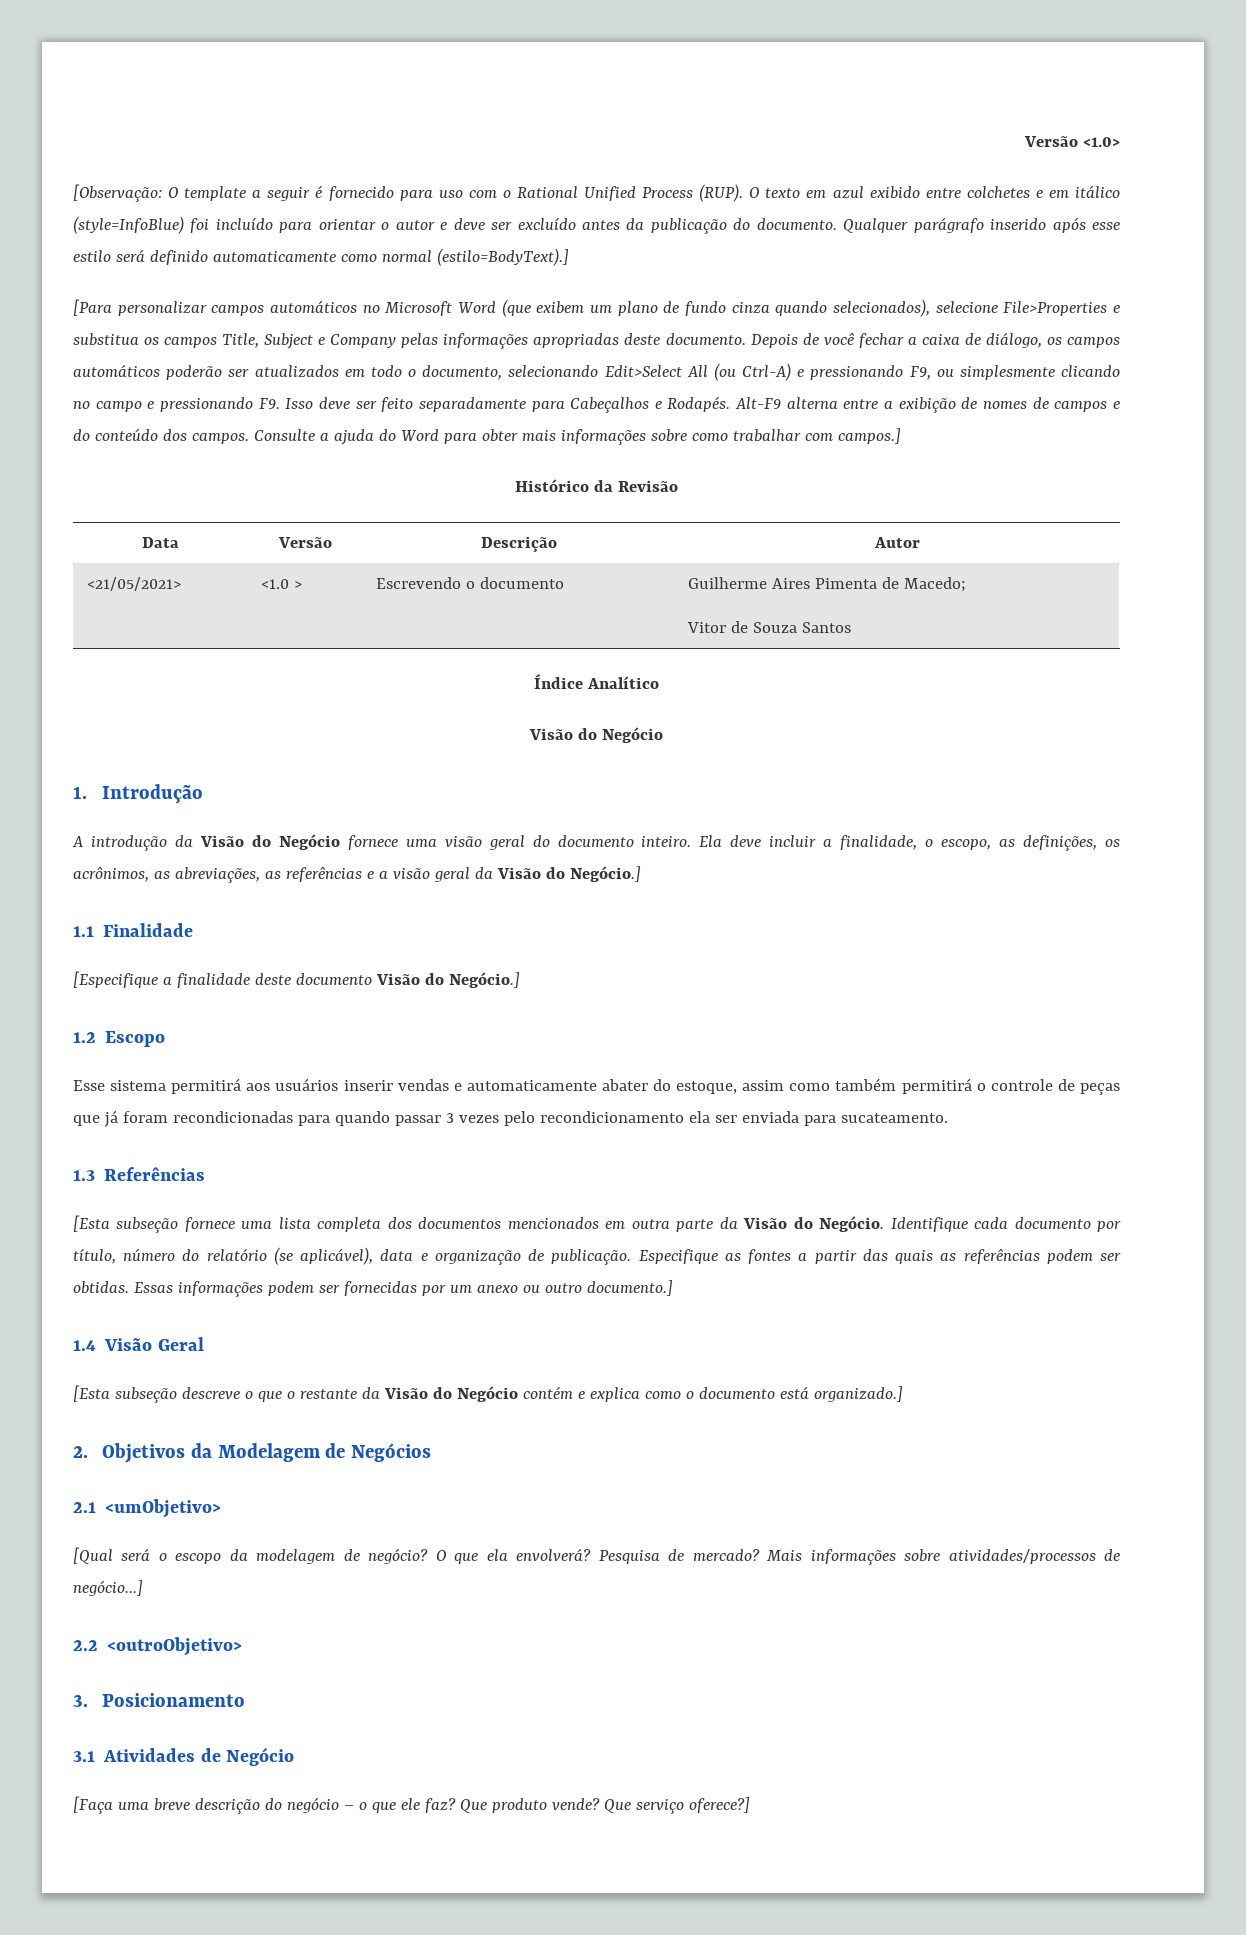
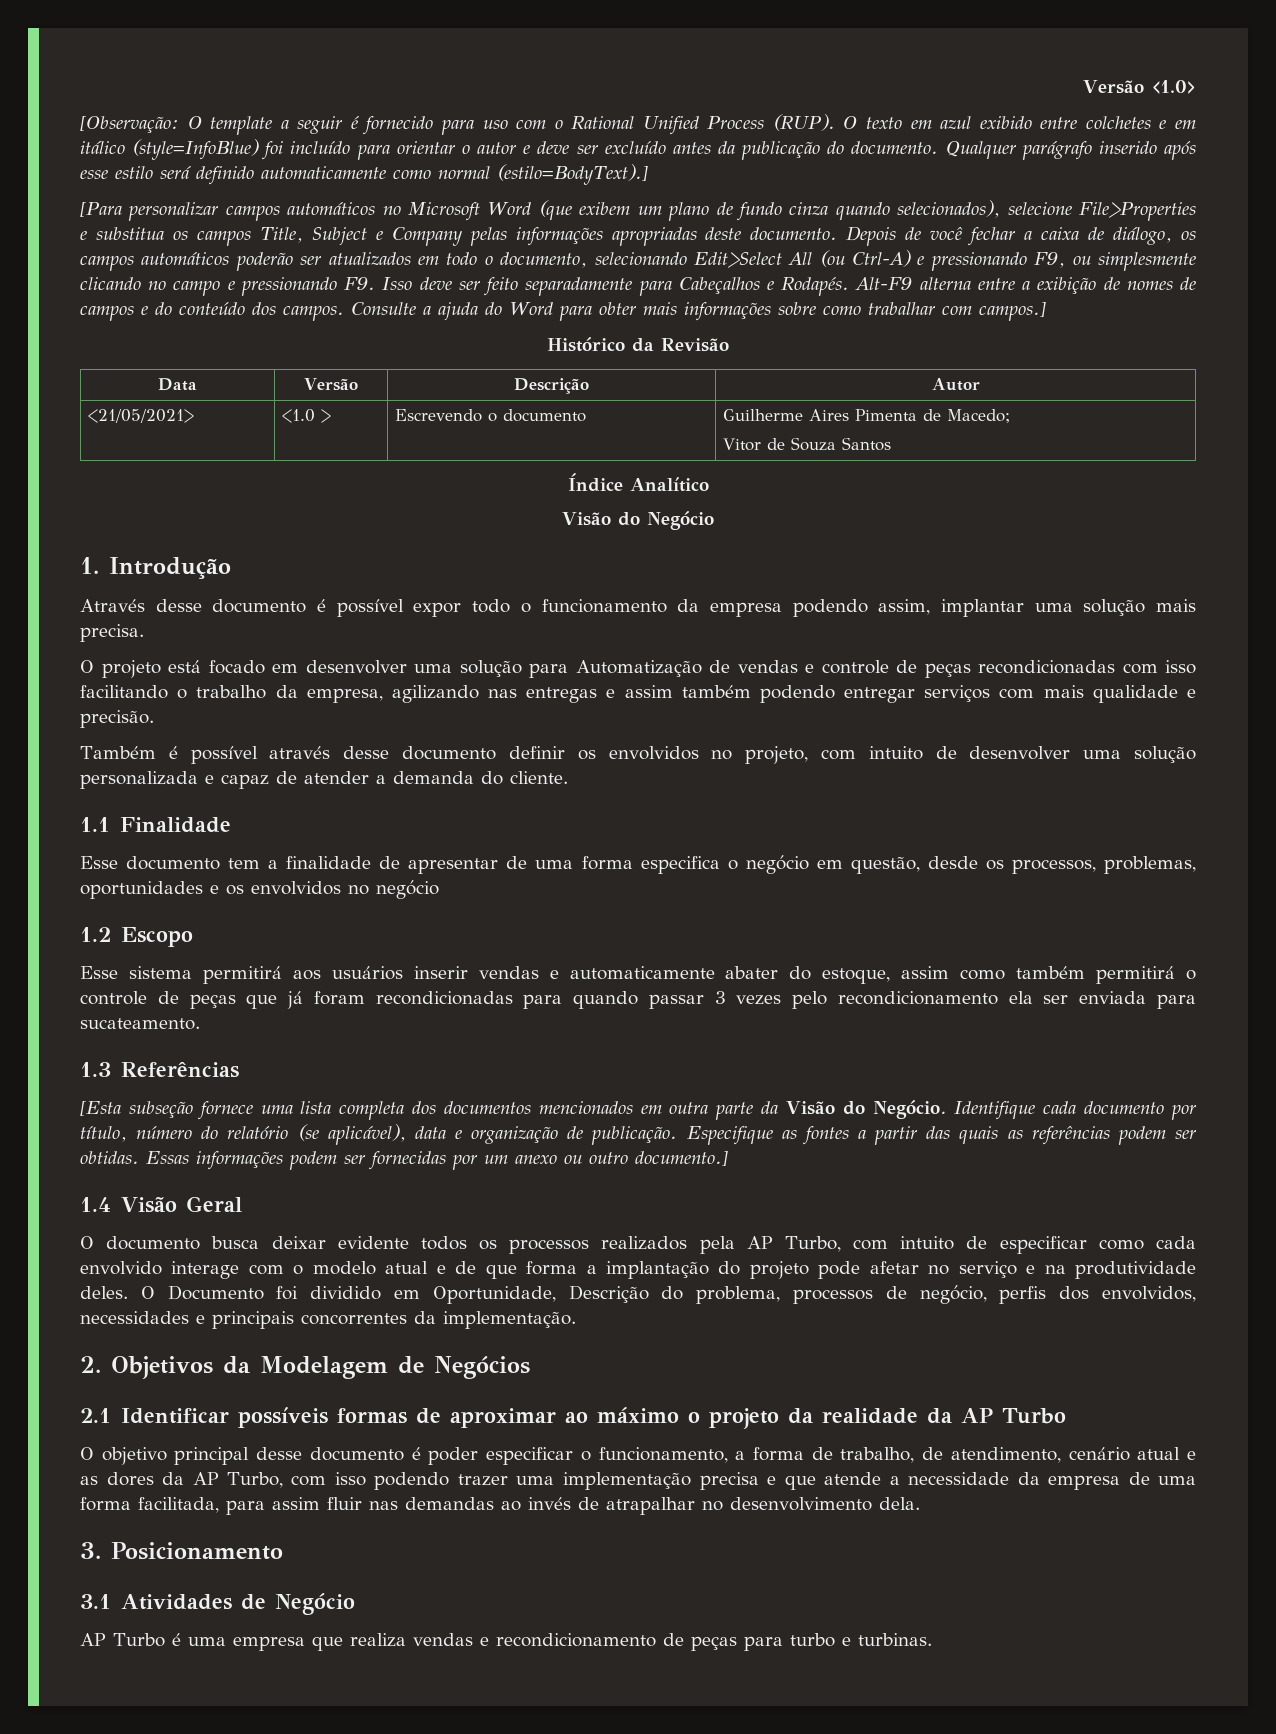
- A introdução da Visão do Negócio fornece uma visão geral do documento inteiro. Ela deve incluir a finalidade, o escopo, as definições, os acrônimos, as abreviações, as referências e a visão geral da Visão do Negócio.]
+ Através desse documento é possível expor todo o funcionamento da empresa podendo assim, implantar uma solução mais precisa.
+ O projeto está focado em desenvolver uma solução para Automatização de vendas e controle de peças recondicionadas com isso facilitando o trabalho da empresa, agilizando nas entregas e assim também podendo entregar serviços com mais qualidade e precisão.
+ Também é possível através desse documento definir os envolvidos no projeto, com intuito de desenvolver uma solução personalizada e capaz de atender a demanda do cliente.
  1.1 Finalidade
- [Especifique a finalidade deste documento Visão do Negócio.]
+ Esse documento tem a finalidade de apresentar de uma forma especifica o negócio em questão, desde os processos, problemas, oportunidades e os envolvidos no negócio
- [Esta subseção descreve o que o restante da Visão do Negócio contém e explica como o documento está organizado.]
+ O documento busca deixar evidente todos os processos realizados pela AP Turbo, com intuito de especificar como cada envolvido interage com o modelo atual e de que forma a implantação do projeto pode afetar no serviço e na produtividade deles. O Documento foi dividido em Oportunidade, Descrição do problema, processos de negócio, perfis dos envolvidos, necessidades e principais concorrentes da implementação.
- 2.1 <umObjetivo>
- [Qual será o escopo da modelagem de negócio? O que ela envolverá? Pesquisa de mercado? Mais informações sobre atividades/processos de negócio...]
- 2.2 <outroObjetivo>
+ 2.1 Identificar possíveis formas de aproximar ao máximo o projeto da realidade da AP Turbo
+ O objetivo principal desse documento é poder especificar o funcionamento, a forma de trabalho, de atendimento, cenário atual e as dores da AP Turbo, com isso podendo trazer uma implementação precisa e que atende a necessidade da empresa de uma forma facilitada, para assim fluir nas demandas ao invés de atrapalhar no desenvolvimento dela.
- [Faça uma breve descrição do negócio – o que ele faz? Que produto vende? Que serviço oferece?]
+ AP Turbo é uma empresa que realiza vendas e recondicionamento de peças para turbo e turbinas.

